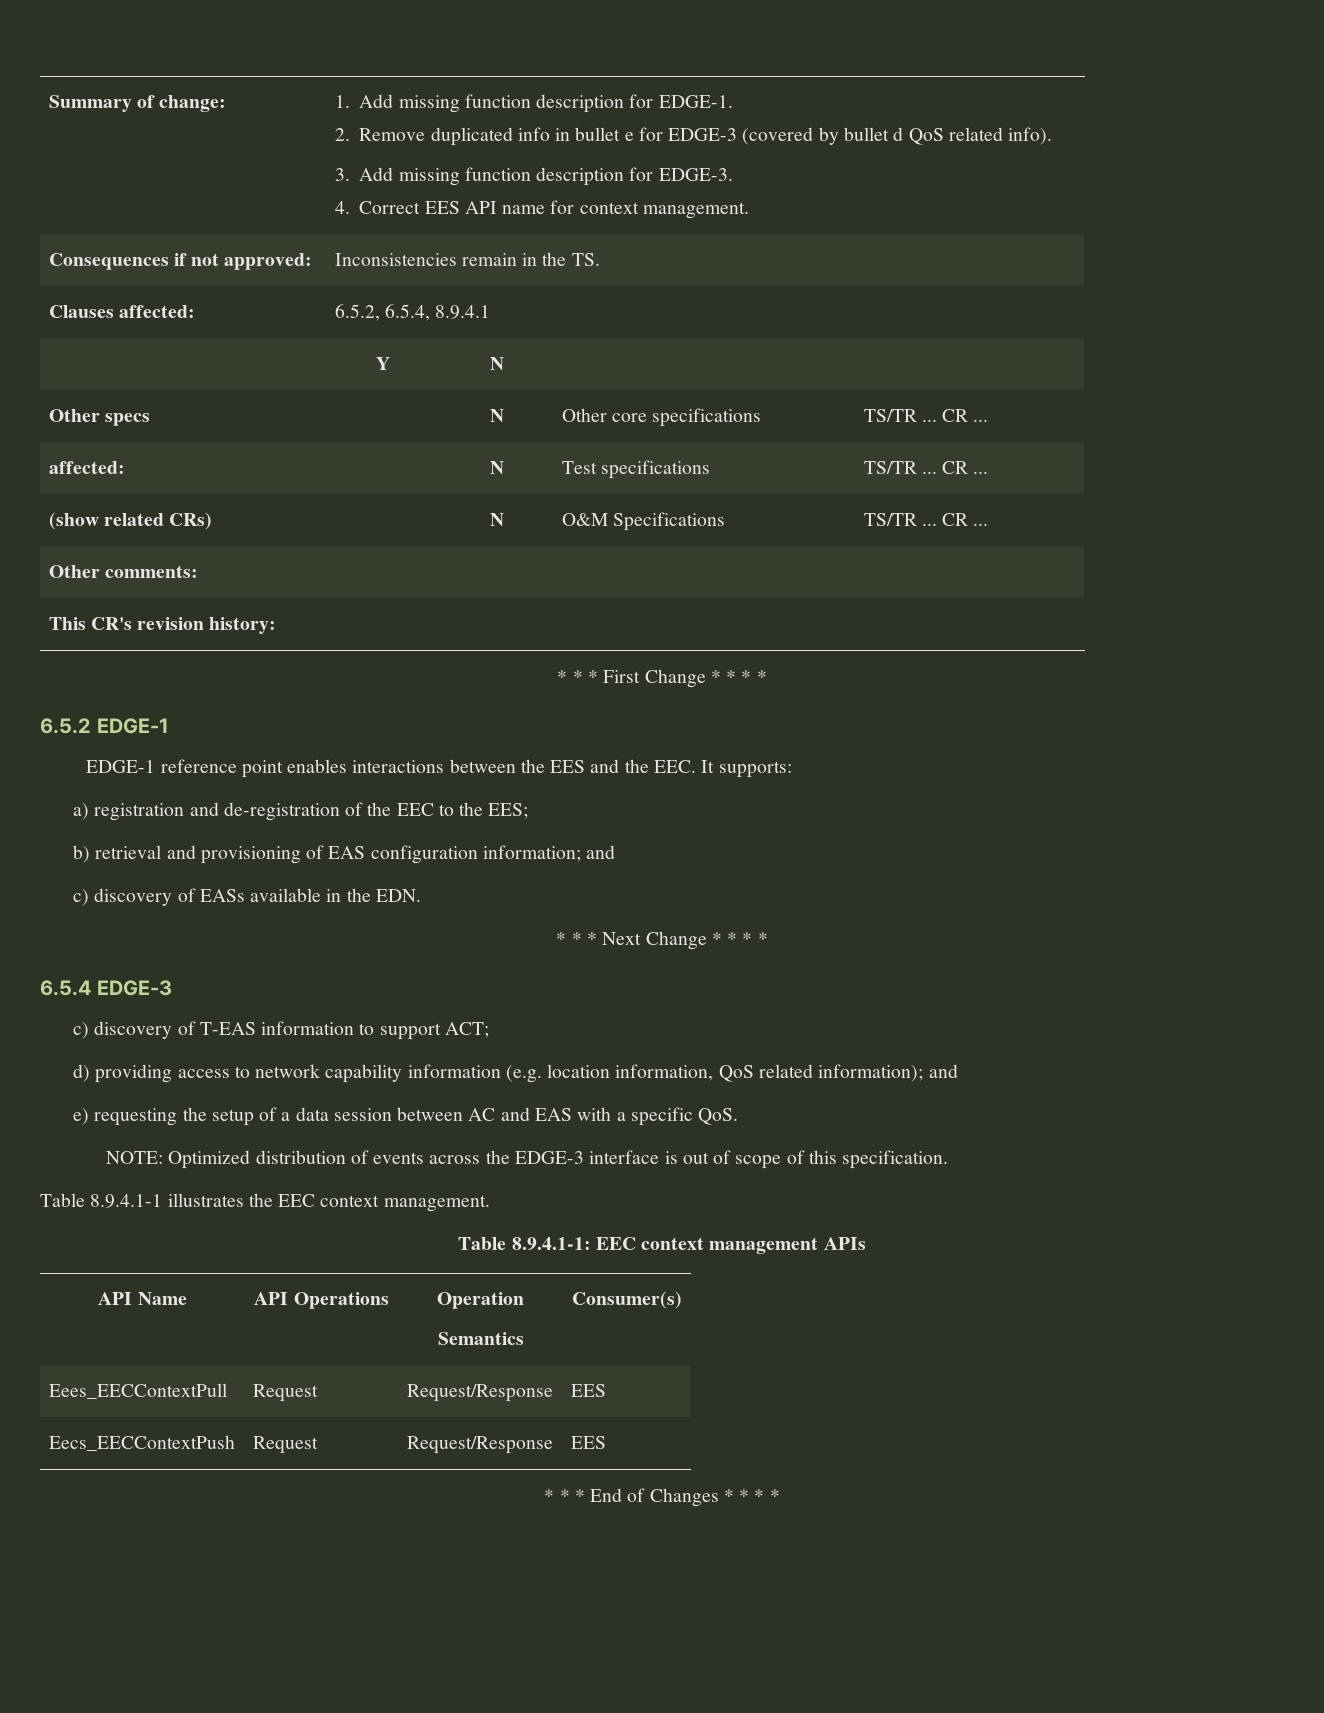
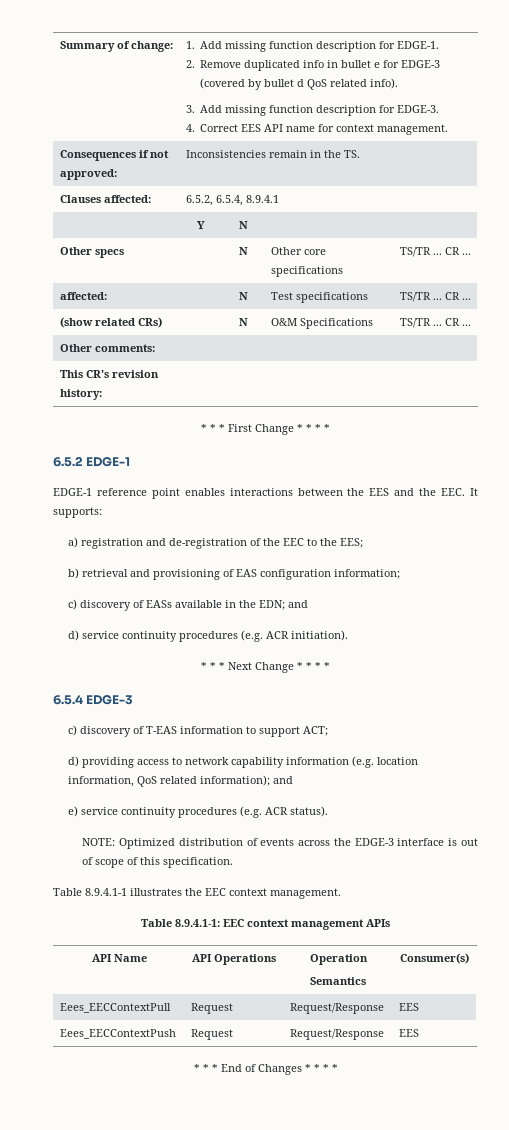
- b) retrieval and provisioning of EAS configuration information; and
+ b) retrieval and provisioning of EAS configuration information;
- c) discovery of EASs available in the EDN.
+ c) discovery of EASs available in the EDN; and
+ d) service continuity procedures (e.g. ACR initiation).
- e) requesting the setup of a data session between AC and EAS with a specific QoS.
+ e) service continuity procedures (e.g. ACR status).
- Eecs_EECContextPush | Request | Request/Response | EES
+ Eees_EECContextPush | Request | Request/Response | EES

